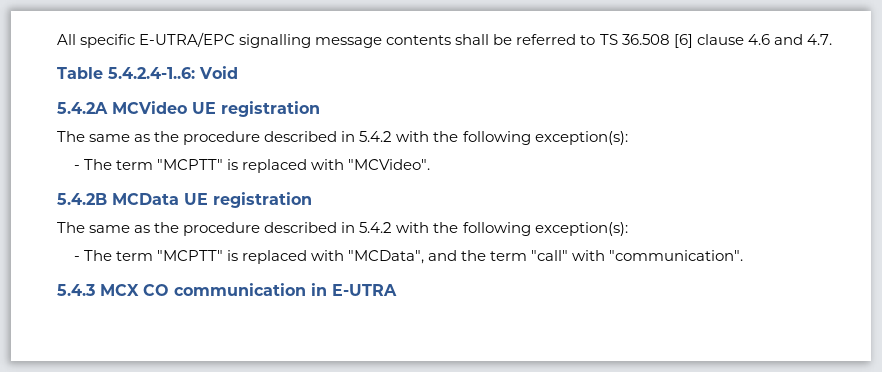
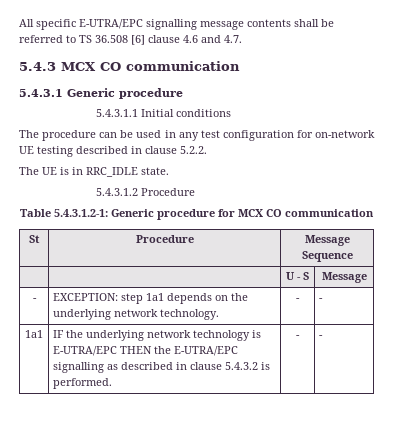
- Table 5.4.2.4-1..6: Void
- 5.4.2A MCVideo UE registration
- The same as the procedure described in 5.4.2 with the following exception(s):
- - The term "MCPTT" is replaced with "MCVideo".
- 5.4.2B MCData UE registration
- The same as the procedure described in 5.4.2 with the following exception(s):
- - The term "MCPTT" is replaced with "MCData", and the term "call" with "communication".
- 5.4.3 MCX CO communication in E-UTRA
+ 5.4.3 MCX CO communication
+ 5.4.3.1 Generic procedure
+ 5.4.3.1.1 Initial conditions
+ The procedure can be used in any test configuration for on-network UE testing described in clause 5.2.2.
+ The UE is in RRC_IDLE state.
+ 5.4.3.1.2 Procedure
+ Table 5.4.3.1.2-1: Generic procedure for MCX CO communication
+ St | Procedure | Message Sequence
+ | | U - S | Message
+ - | EXCEPTION: step 1a1 depends on the underlying network technology. | - | -
+ 1a1 | IF the underlying network technology is E-UTRA/EPC THEN the E-UTRA/EPC signalling as described in clause 5.4.3.2 is performed. | - | -

